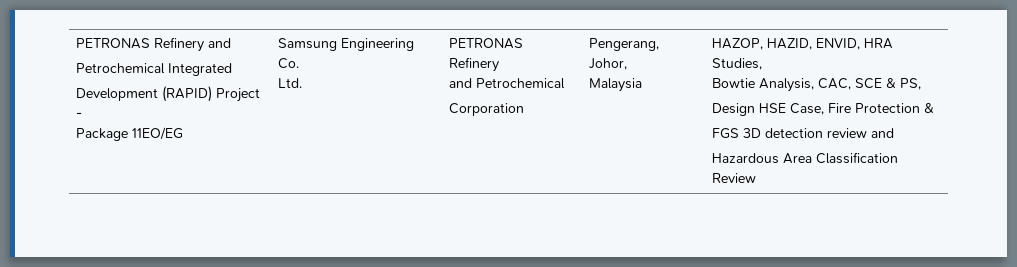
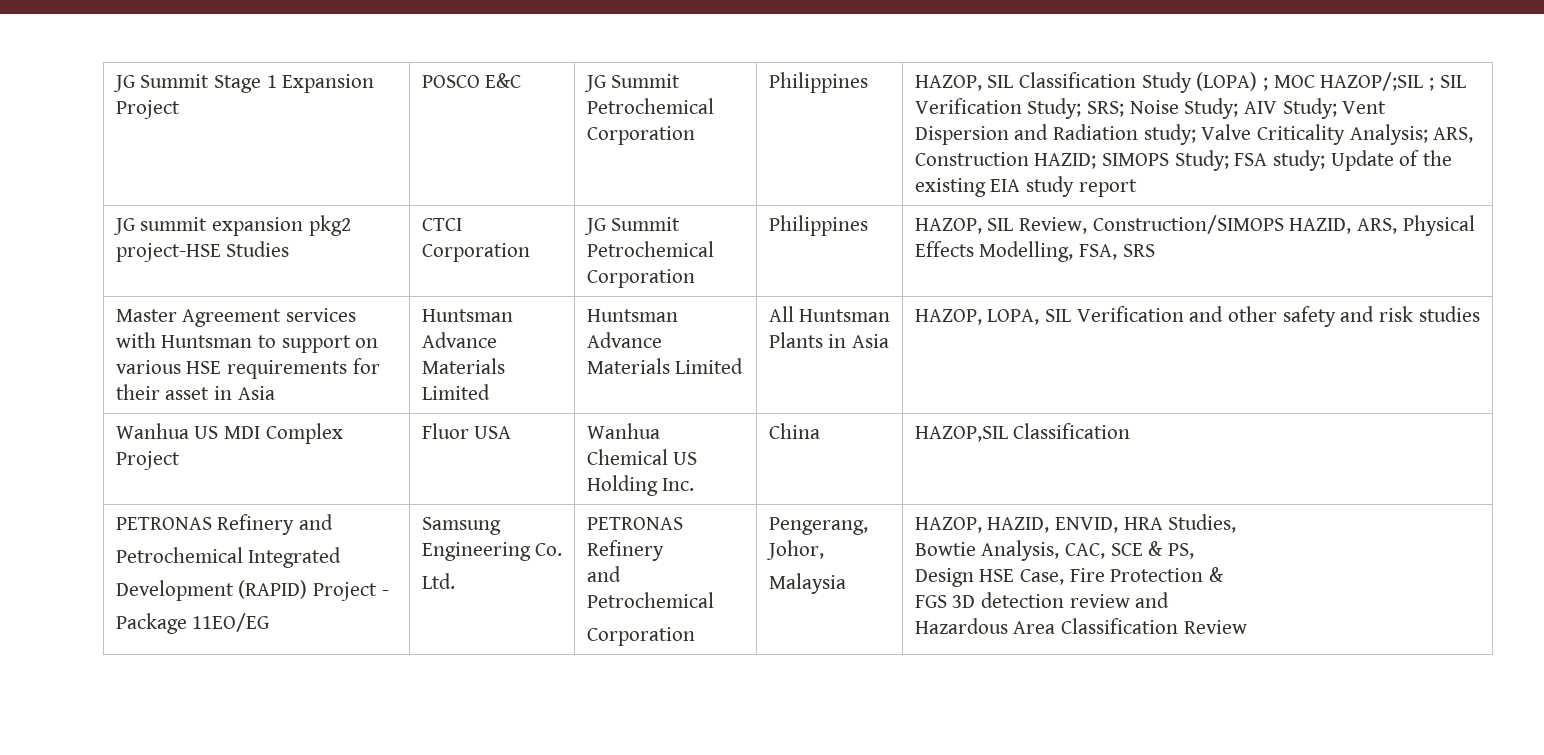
+ JG Summit Stage 1 Expansion Project | POSCO E&C | JG Summit Petrochemical Corporation | Philippines | HAZOP, SIL Classification Study (LOPA) ; MOC HAZOP/;SIL ; SIL Verification Study; SRS; Noise Study; AIV Study; Vent Dispersion and Radiation study; Valve Criticality Analysis; ARS, Construction HAZID; SIMOPS Study; FSA study; Update of the existing EIA study report
+ JG summit expansion pkg2 project-HSE Studies | CTCI Corporation | JG Summit Petrochemical Corporation | Philippines | HAZOP, SIL Review, Construction/SIMOPS HAZID, ARS, Physical Effects Modelling, FSA, SRS
+ Master Agreement services with Huntsman to support on various HSE requirements for their asset in Asia | Huntsman Advance Materials Limited | Huntsman Advance Materials Limited | All Huntsman Plants in Asia | HAZOP, LOPA, SIL Verification and other safety and risk studies
+ Wanhua US MDI Complex Project | Fluor USA | Wanhua Chemical US Holding Inc. | China | HAZOP,SIL Classification

